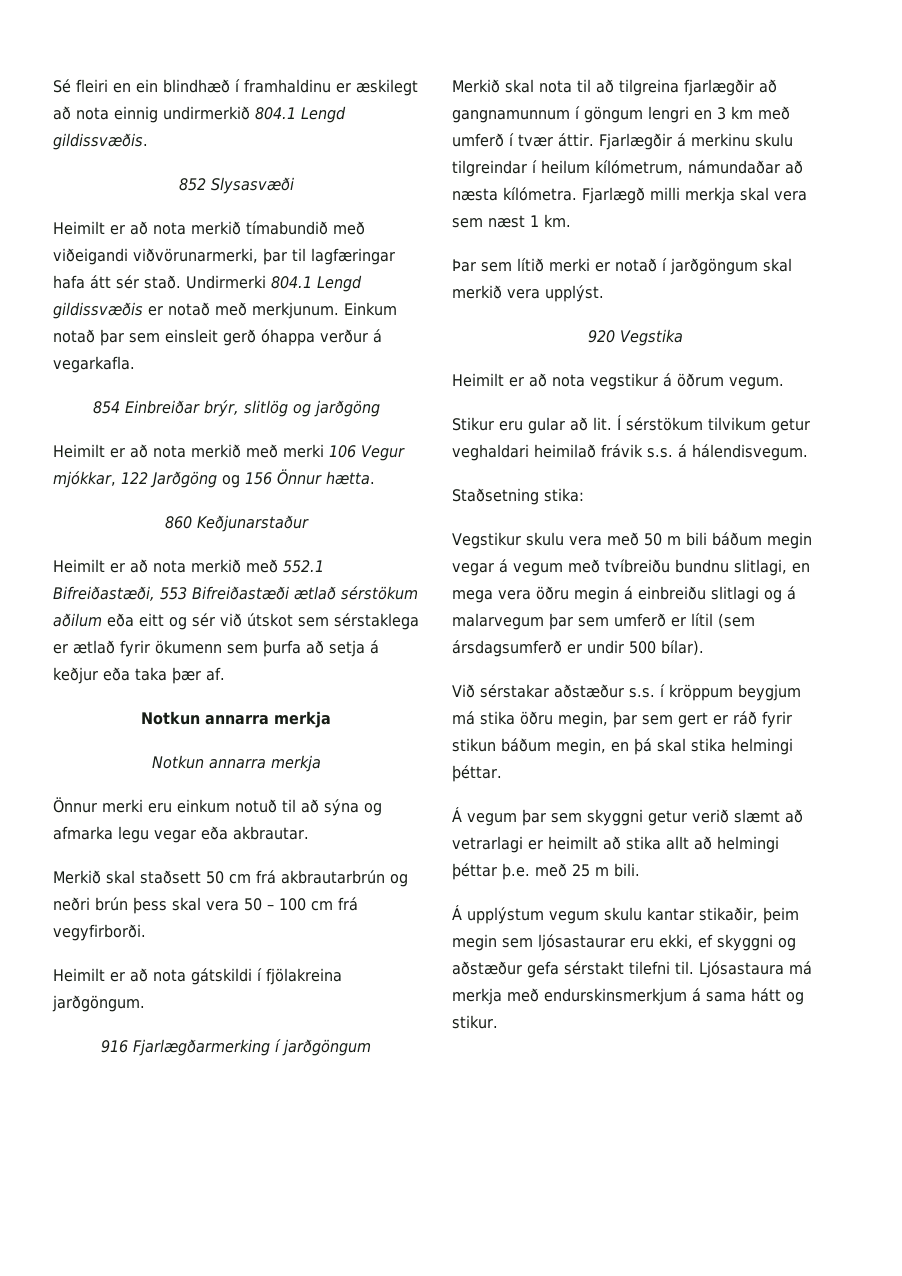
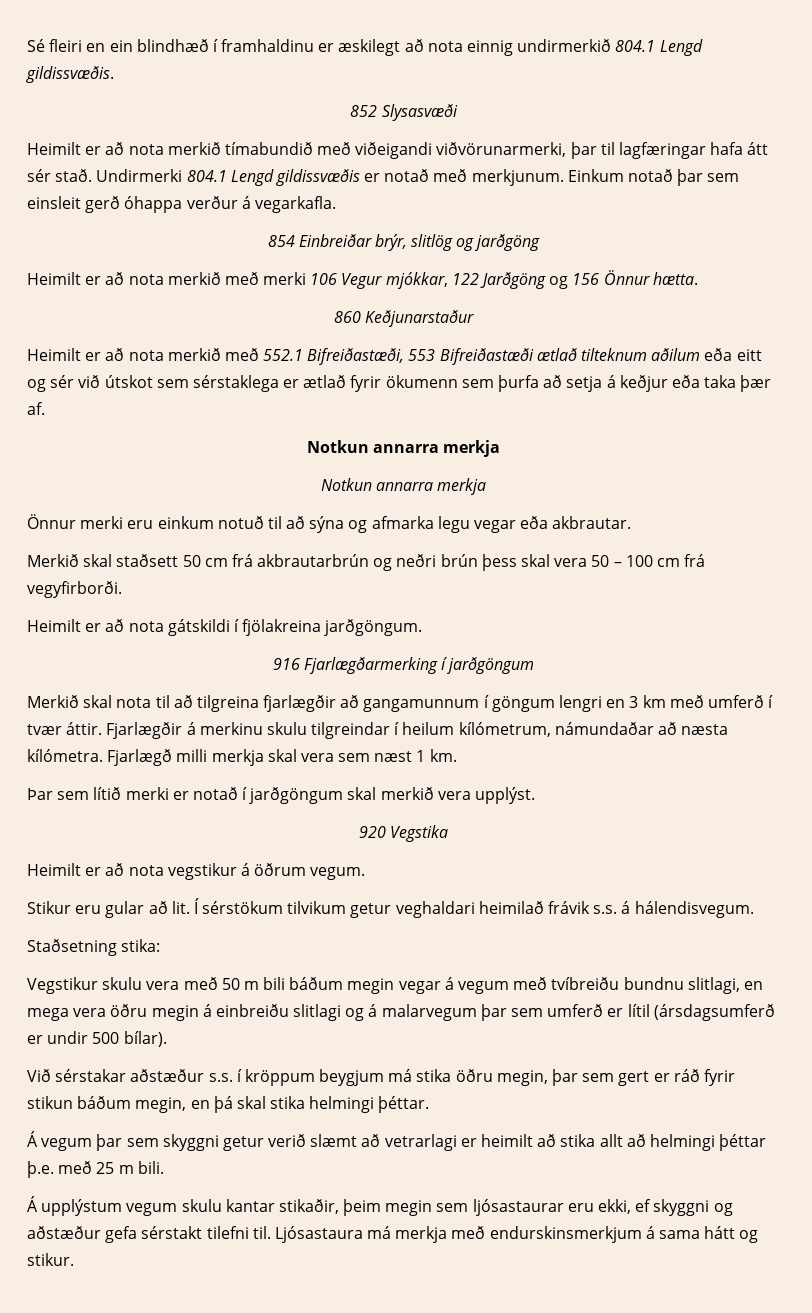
- Heimilt er að nota merkið með 552.1 Bifreiðastæði, 553 Bifreiðastæði ætlað sérstökum aðilum eða eitt og sér við útskot sem sérstaklega er ætlað fyrir ökumenn sem þurfa að setja á keðjur eða taka þær af.
+ Heimilt er að nota merkið með 552.1 Bifreiðastæði, 553 Bifreiðastæði ætlað tilteknum aðilum eða eitt og sér við útskot sem sérstaklega er ætlað fyrir ökumenn sem þurfa að setja á keðjur eða taka þær af.
- Merkið skal nota til að tilgreina fjarlægðir að gangnamunnum í göngum lengri en 3 km með umferð í tvær áttir.
+ Merkið skal nota til að tilgreina fjarlægðir að gangamunnum í göngum lengri en 3 km með umferð í tvær áttir.
- Vegstikur skulu vera með 50 m bili báðum megin vegar á vegum með tvíbreiðu bundnu slitlagi, en mega vera öðru megin á einbreiðu slitlagi og á malarvegum þar sem umferð er lítil (sem ársdagsumferð er undir 500 bílar).
+ Vegstikur skulu vera með 50 m bili báðum megin vegar á vegum með tvíbreiðu bundnu slitlagi, en mega vera öðru megin á einbreiðu slitlagi og á malarvegum þar sem umferð er lítil (ársdagsumferð er undir 500 bílar).

